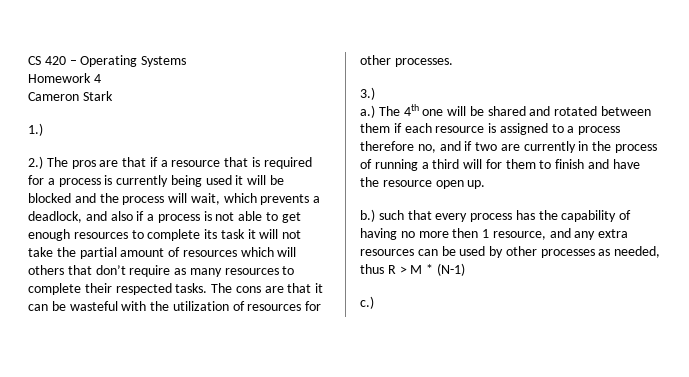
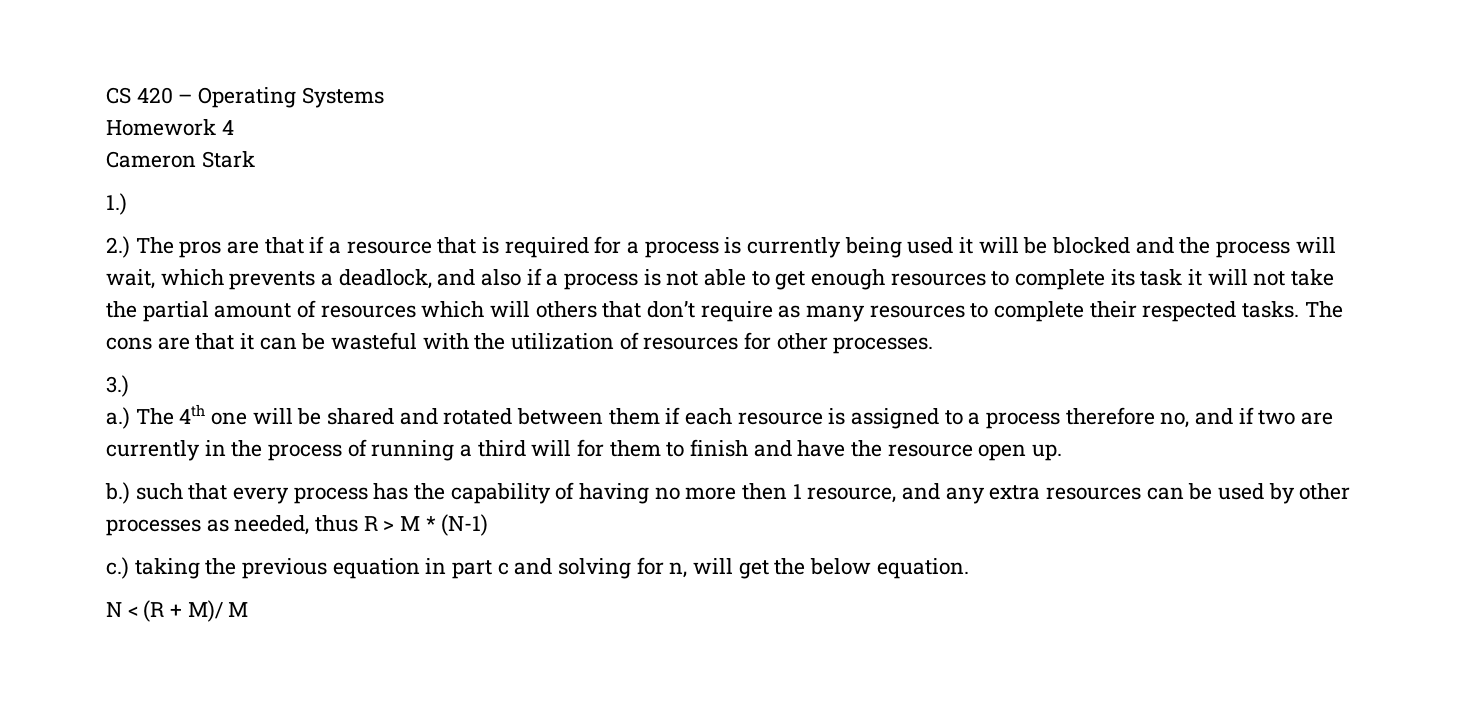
- c.)
+ c.) taking the previous equation in part c and solving for n, will get the below equation.
+ N < (R + M)/ M

